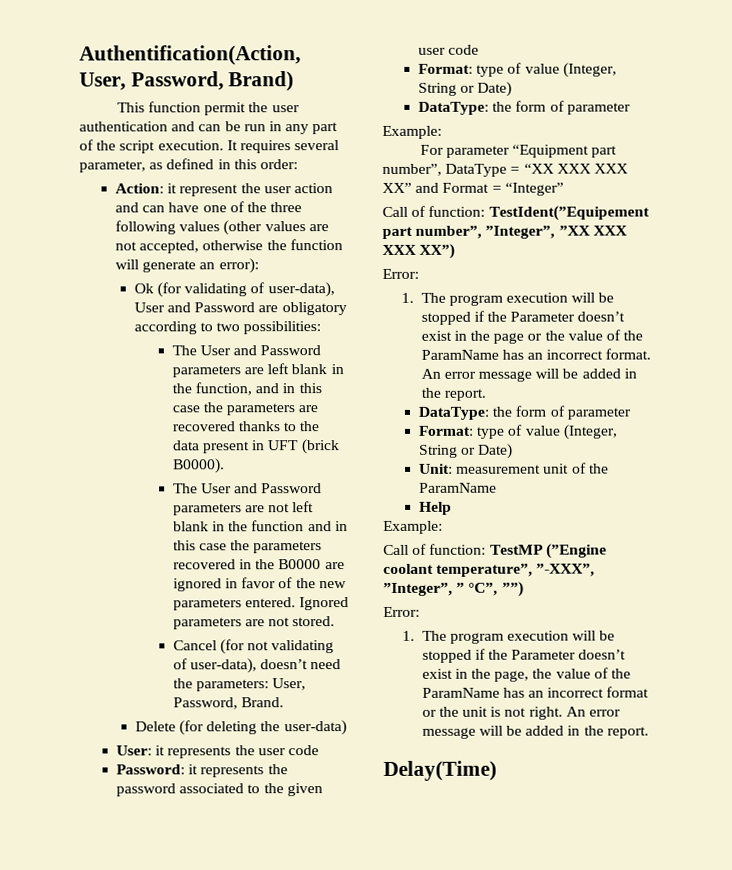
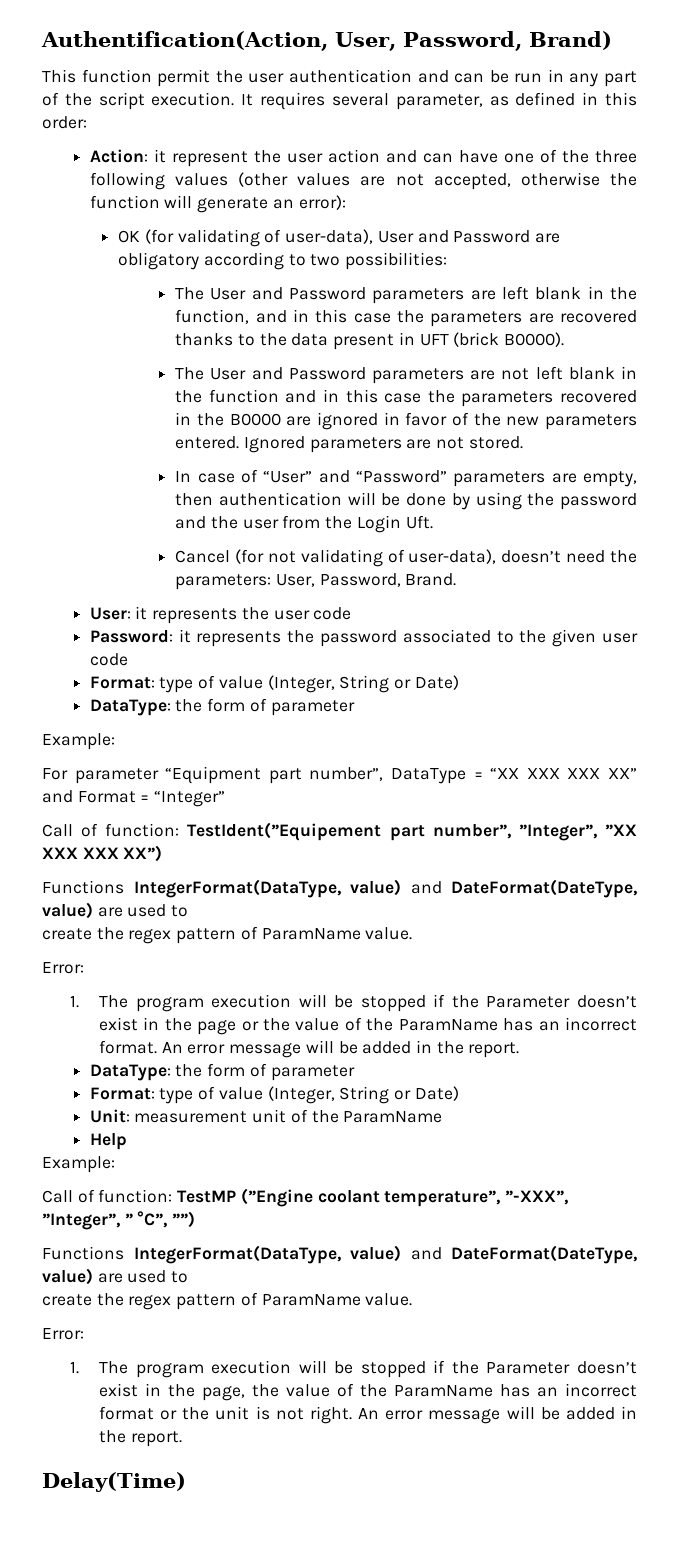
- Ok (for validating of user-data), User and Password are obligatory according to two possibilities:
+ OK (for validating of user-data), User and Password are obligatory according to two possibilities:
+ In case of “User” and “Password” parameters are empty, then authentication will be done by using the password and the user from the Login Uft.
- Delete (for deleting the user-data)
  Call of function: TestIdent(”Equipement part number”, ”Integer”, ”XX XXX XXX XX”)
+ Functions IntegerFormat(DataType, value) and DateFormat(DateType, value) are used to
+ create the regex pattern of ParamName value.
  Call of function: TestMP (”Engine coolant temperature”, ”-XXX”, ”Integer”, ” °C”, ””)
+ Functions IntegerFormat(DataType, value) and DateFormat(DateType, value) are used to
+ create the regex pattern of ParamName value.

